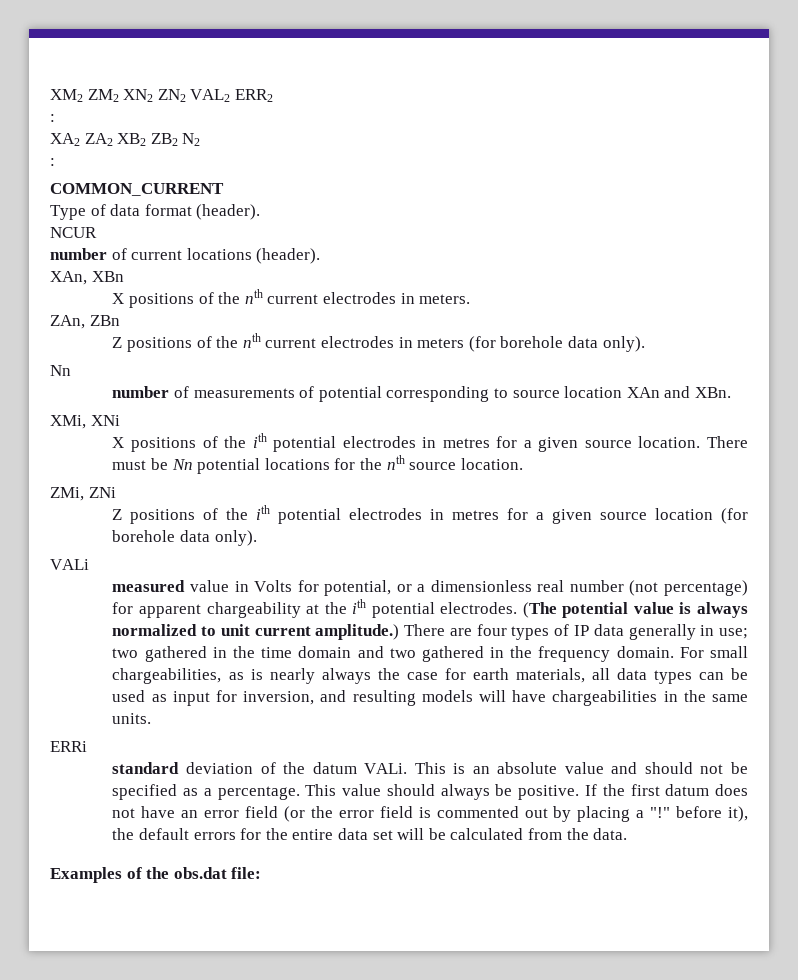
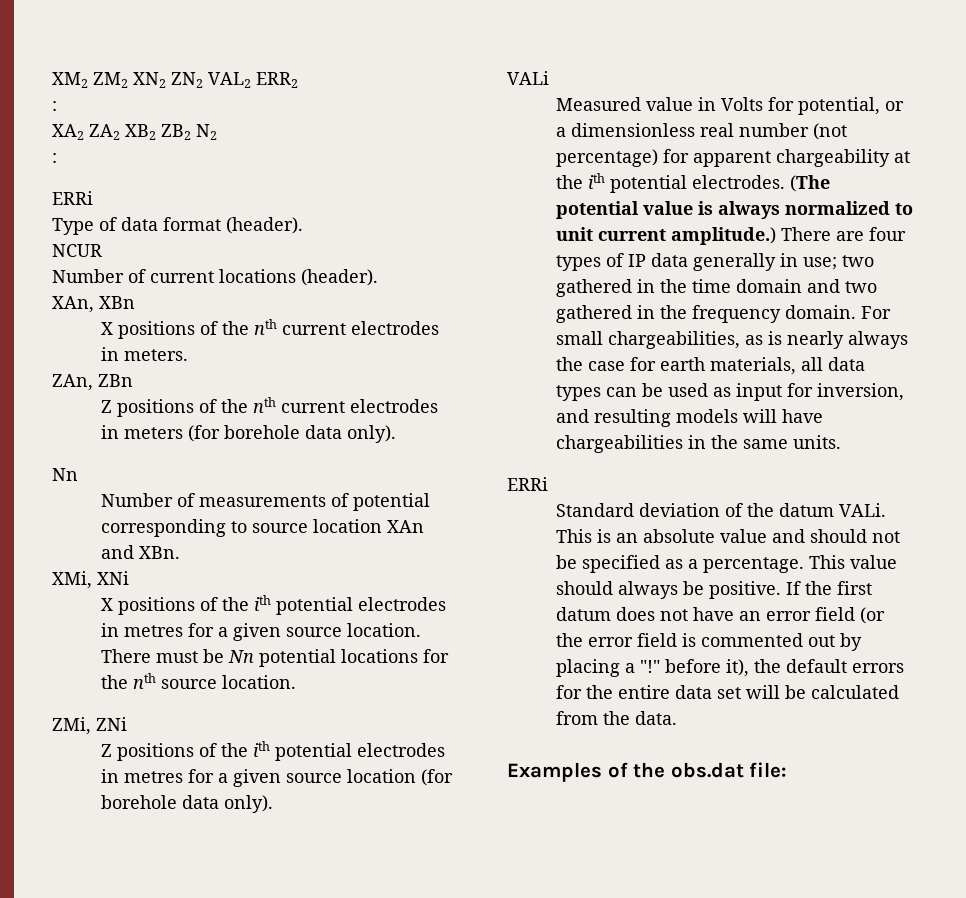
  XA2 ZA2 XB2 ZB2 N2
  :
- COMMON_CURRENT
+ ERRi
- number of current locations (header).
+ Number of current locations (header).
- number of measurements of potential corresponding to source location XAn and XBn.
+ Number of measurements of potential corresponding to source location XAn and XBn.
- measured value in Volts for potential, or a dimensionless real number (not percentage) for apparent chargeability at the ith potential electrodes.
+ Measured value in Volts for potential, or a dimensionless real number (not percentage) for apparent chargeability at the ith potential electrodes.
- standard deviation of the datum VALi.
+ Standard deviation of the datum VALi.

